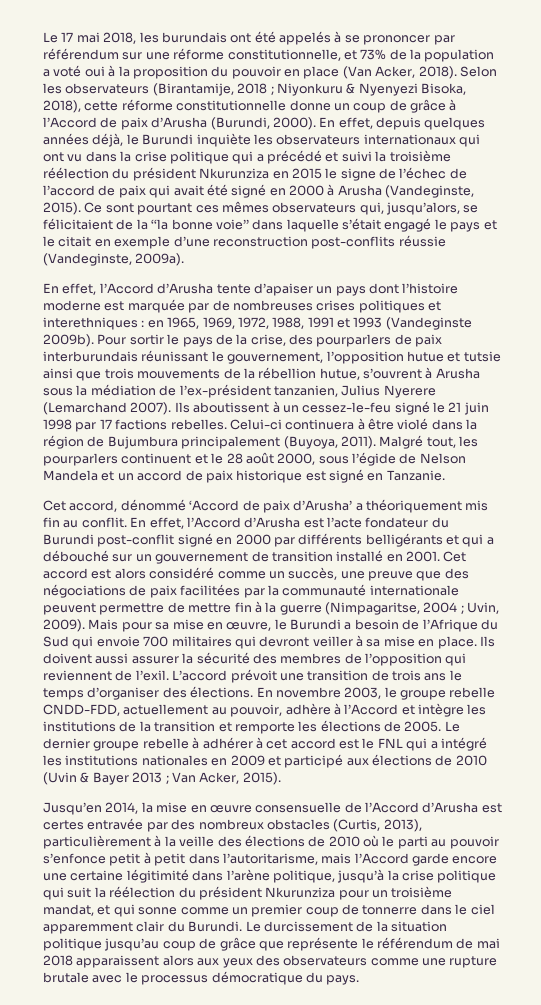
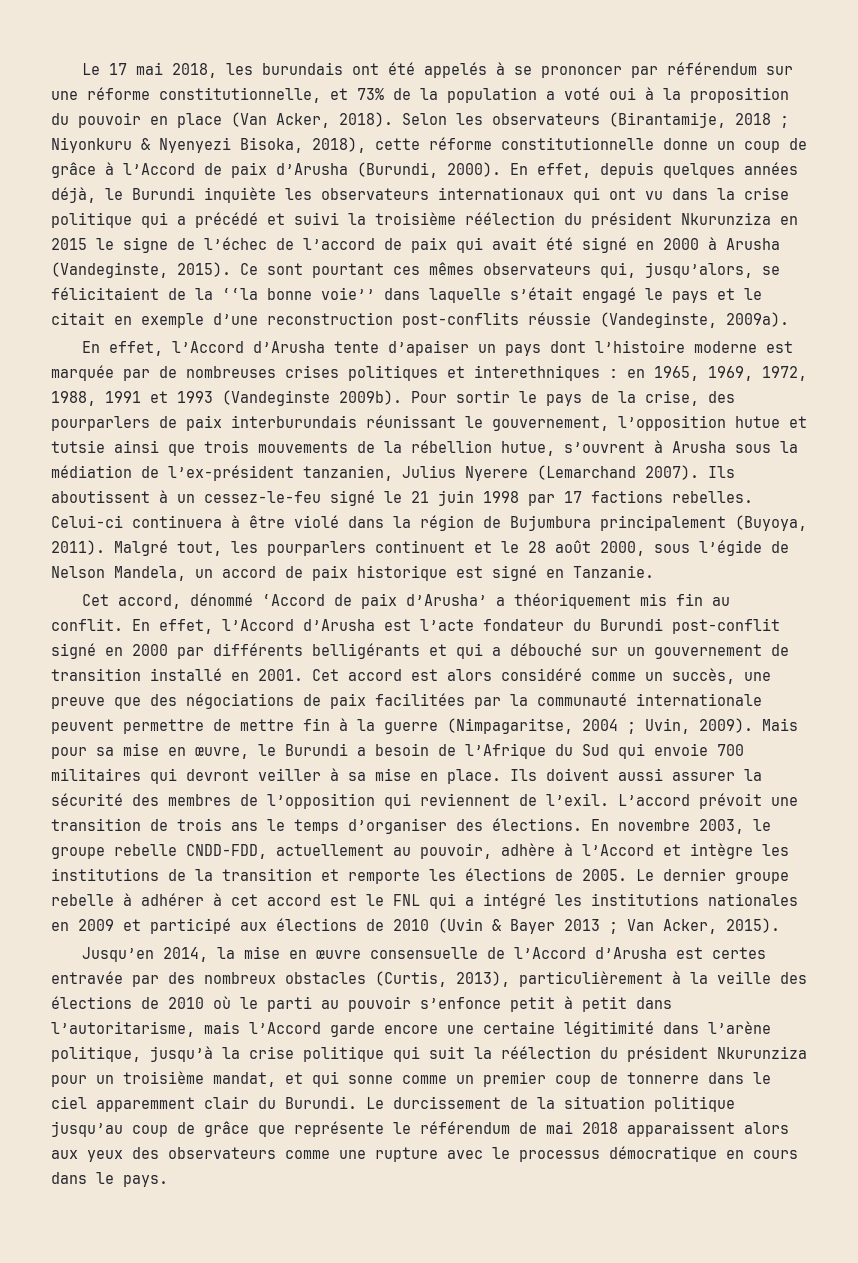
- Malgré tout, les pourparlers continuent et le 28 août 2000, sous l’égide de Nelson Mandela et un accord de paix historique est signé en Tanzanie.
+ Malgré tout, les pourparlers continuent et le 28 août 2000, sous l’égide de Nelson Mandela, un accord de paix historique est signé en Tanzanie.
- Le durcissement de la situation politique jusqu’au coup de grâce que représente le référendum de mai 2018 apparaissent alors aux yeux des observateurs comme une rupture brutale avec le processus démocratique du pays.
+ Le durcissement de la situation politique jusqu’au coup de grâce que représente le référendum de mai 2018 apparaissent alors aux yeux des observateurs comme une rupture avec le processus démocratique en cours dans le pays.

